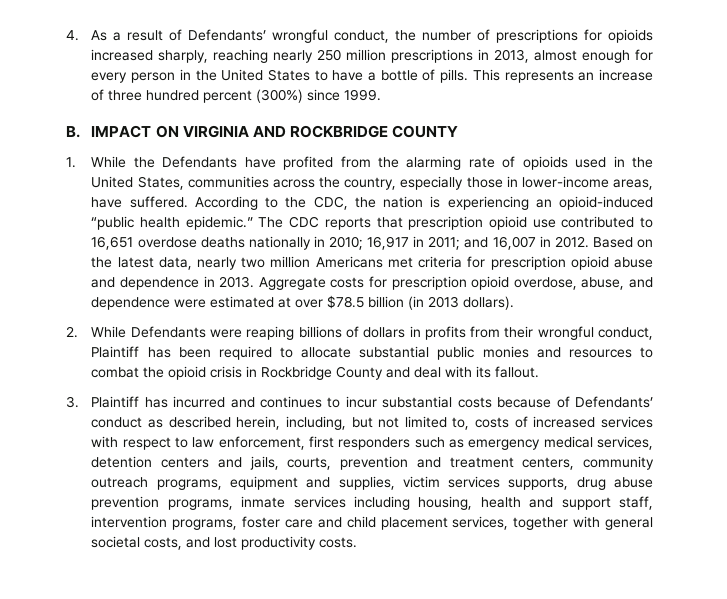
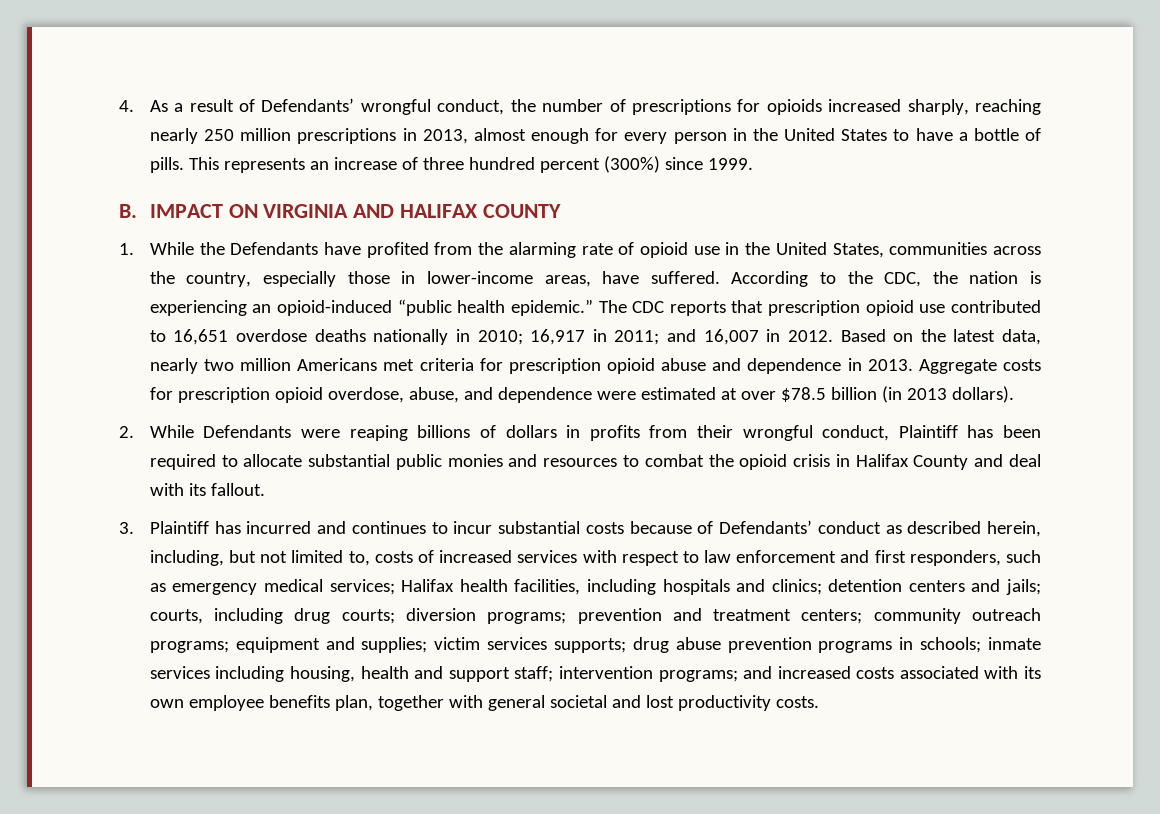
- B. IMPACT ON VIRGINIA AND ROCKBRIDGE COUNTY
+ B. IMPACT ON VIRGINIA AND HALIFAX COUNTY
- 1. While the Defendants have profited from the alarming rate of opioids used in the United States, communities across the country, especially those in lower-income areas, have suffered.
+ 1. While the Defendants have profited from the alarming rate of opioid use in the United States, communities across the country, especially those in lower-income areas, have suffered.
- 2. While Defendants were reaping billions of dollars in profits from their wrongful conduct, Plaintiff has been required to allocate substantial public monies and resources to combat the opioid crisis in Rockbridge County and deal with its fallout.
+ 2. While Defendants were reaping billions of dollars in profits from their wrongful conduct, Plaintiff has been required to allocate substantial public monies and resources to combat the opioid crisis in Halifax County and deal with its fallout.
- 3. Plaintiff has incurred and continues to incur substantial costs because of Defendants’ conduct as described herein, including, but not limited to, costs of increased services with respect to law enforcement, first responders such as emergency medical services, detention centers and jails, courts, prevention and treatment centers, community outreach programs, equipment and supplies, victim services supports, drug abuse prevention programs, inmate services including housing, health and support staff, intervention programs, foster care and child placement services, together with general societal costs, and lost productivity costs.
+ 3. Plaintiff has incurred and continues to incur substantial costs because of Defendants’ conduct as described herein, including, but not limited to, costs of increased services with respect to law enforcement and first responders, such as emergency medical services; Halifax health facilities, including hospitals and clinics; detention centers and jails; courts, including drug courts; diversion programs; prevention and treatment centers; community outreach programs; equipment and supplies; victim services supports; drug abuse prevention programs in schools; inmate services including housing, health and support staff; intervention programs; and increased costs associated with its own employee benefits plan, together with general societal and lost productivity costs.

